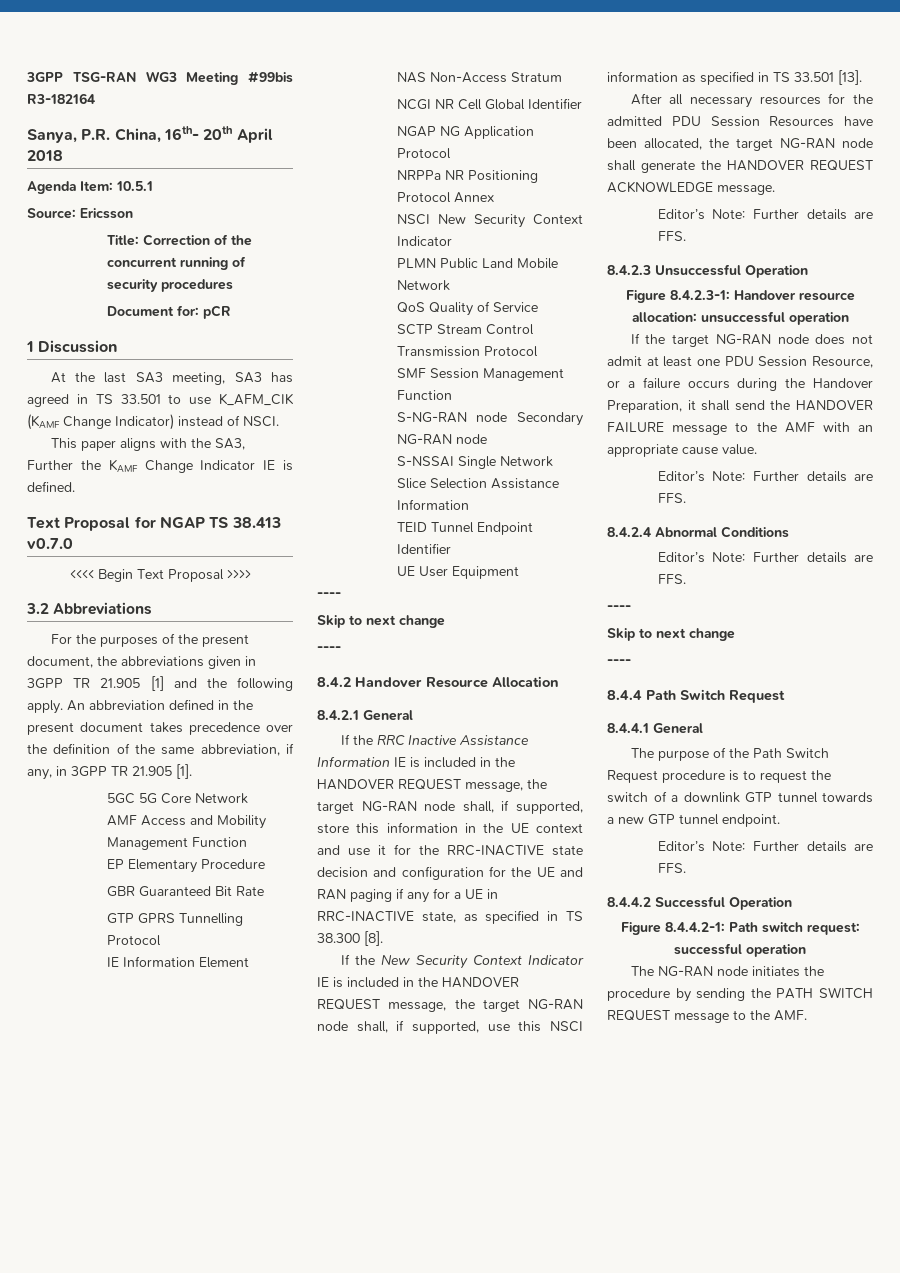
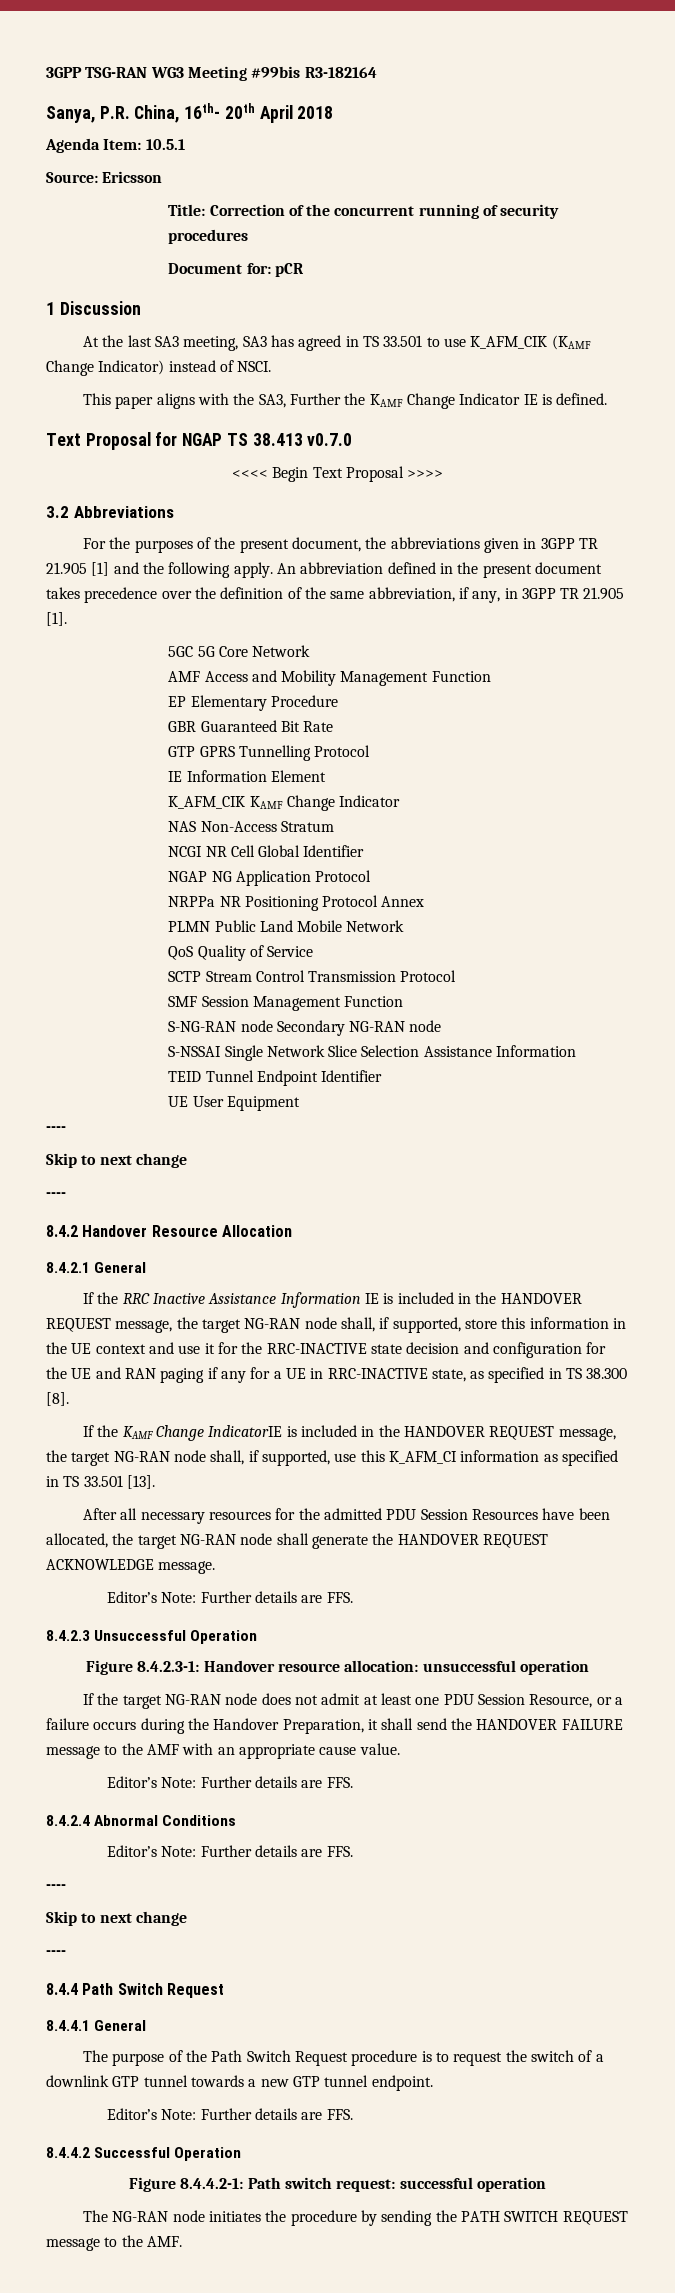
+ K_AFM_CIK KAMF Change Indicator
- NSCI New Security Context Indicator
- If the New Security Context Indicator IE is included in the HANDOVER REQUEST message, the target NG-RAN node shall, if supported, use this NSCI information as specified in TS 33.501 [13].
+ If the KAMF Change IndicatorIE is included in the HANDOVER REQUEST message, the target NG-RAN node shall, if supported, use this K_AFM_CI information as specified in TS 33.501 [13].

